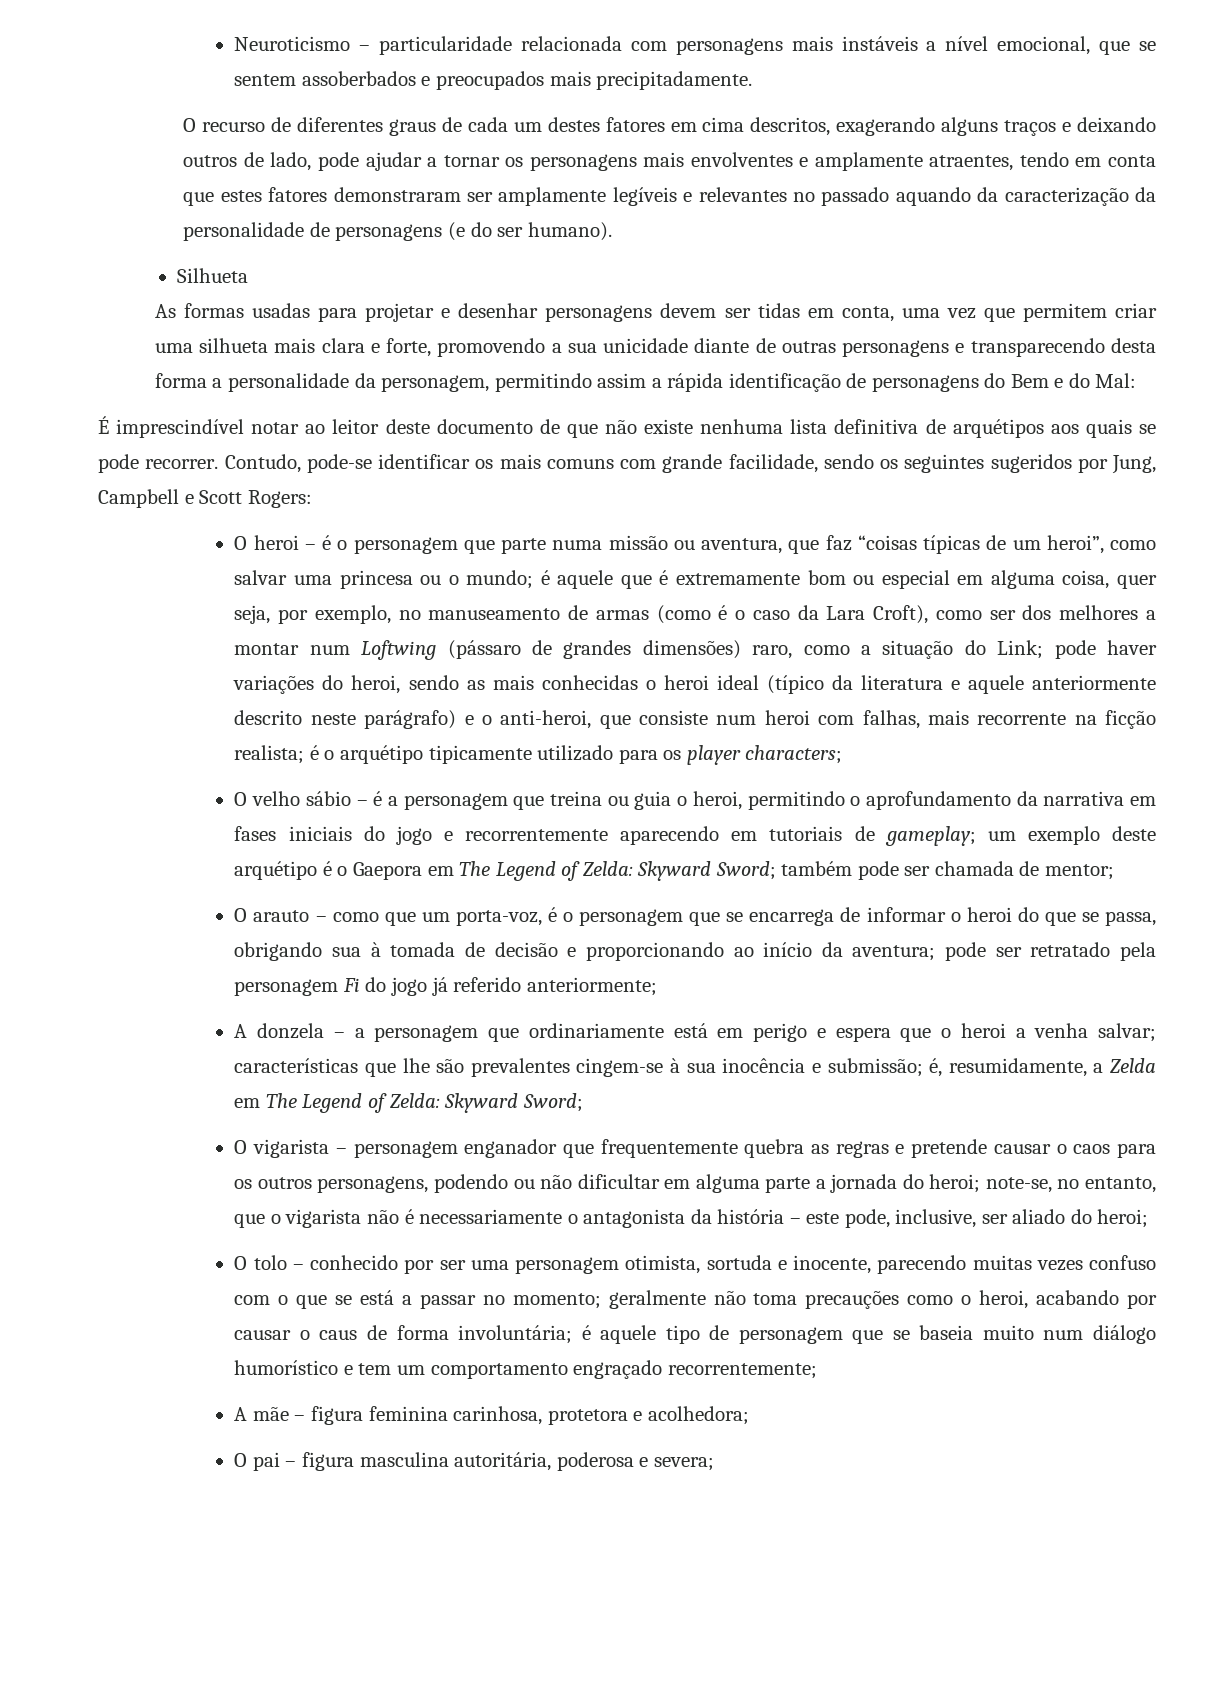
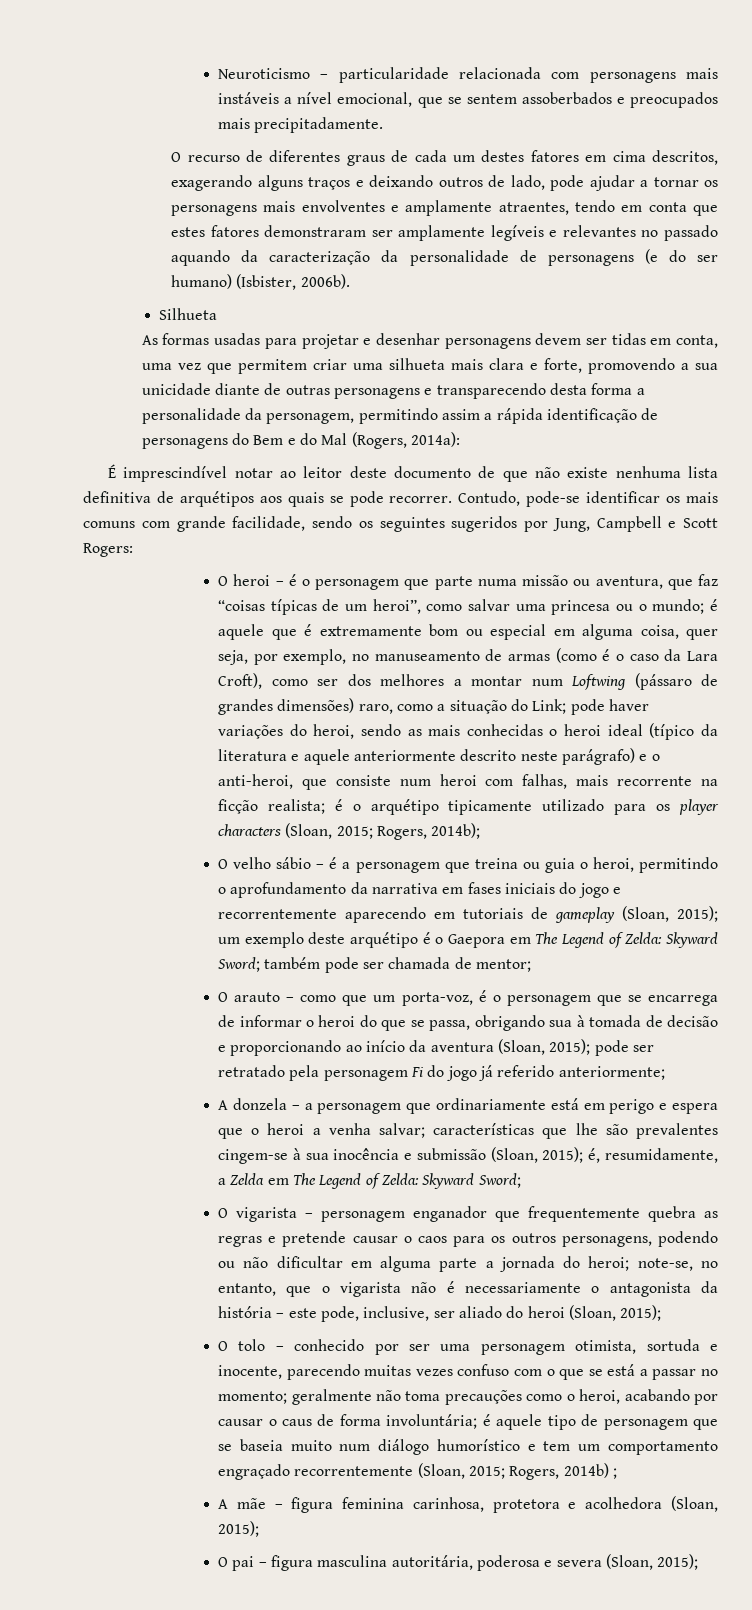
- O recurso de diferentes graus de cada um destes fatores em cima descritos, exagerando alguns traços e deixando outros de lado, pode ajudar a tornar os personagens mais envolventes e amplamente atraentes, tendo em conta que estes fatores demonstraram ser amplamente legíveis e relevantes no passado aquando da caracterização da personalidade de personagens (e do ser humano).
+ O recurso de diferentes graus de cada um destes fatores em cima descritos, exagerando alguns traços e deixando outros de lado, pode ajudar a tornar os personagens mais envolventes e amplamente atraentes, tendo em conta que estes fatores demonstraram ser amplamente legíveis e relevantes no passado aquando da caracterização da personalidade de personagens (e do ser humano) (Isbister, 2006b).
- As formas usadas para projetar e desenhar personagens devem ser tidas em conta, uma vez que permitem criar uma silhueta mais clara e forte, promovendo a sua unicidade diante de outras personagens e transparecendo desta forma a personalidade da personagem, permitindo assim a rápida identificação de personagens do Bem e do Mal:
+ As formas usadas para projetar e desenhar personagens devem ser tidas em conta, uma vez que permitem criar uma silhueta mais clara e forte, promovendo a sua unicidade diante de outras personagens e transparecendo desta forma a personalidade da personagem, permitindo assim a rápida identificação de personagens do Bem e do Mal (Rogers, 2014a):
- é o arquétipo tipicamente utilizado para os player characters;
+ é o arquétipo tipicamente utilizado para os player characters (Sloan, 2015; Rogers, 2014b);
- O velho sábio – é a personagem que treina ou guia o heroi, permitindo o aprofundamento da narrativa em fases iniciais do jogo e recorrentemente aparecendo em tutoriais de gameplay; um exemplo deste arquétipo é o Gaepora em The Legend of Zelda: Skyward Sword; também pode ser chamada de mentor;
+ O velho sábio – é a personagem que treina ou guia o heroi, permitindo o aprofundamento da narrativa em fases iniciais do jogo e recorrentemente aparecendo em tutoriais de gameplay (Sloan, 2015); um exemplo deste arquétipo é o Gaepora em The Legend of Zelda: Skyward Sword; também pode ser chamada de mentor;
- O arauto – como que um porta-voz, é o personagem que se encarrega de informar o heroi do que se passa, obrigando sua à tomada de decisão e proporcionando ao início da aventura; pode ser retratado pela personagem Fi do jogo já referido anteriormente;
+ O arauto – como que um porta-voz, é o personagem que se encarrega de informar o heroi do que se passa, obrigando sua à tomada de decisão e proporcionando ao início da aventura (Sloan, 2015); pode ser retratado pela personagem Fi do jogo já referido anteriormente;
- A donzela – a personagem que ordinariamente está em perigo e espera que o heroi a venha salvar; características que lhe são prevalentes cingem-se à sua inocência e submissão; é, resumidamente, a Zelda em The Legend of Zelda: Skyward Sword;
+ A donzela – a personagem que ordinariamente está em perigo e espera que o heroi a venha salvar; características que lhe são prevalentes cingem-se à sua inocência e submissão (Sloan, 2015); é, resumidamente, a Zelda em The Legend of Zelda: Skyward Sword;
- O vigarista – personagem enganador que frequentemente quebra as regras e pretende causar o caos para os outros personagens, podendo ou não dificultar em alguma parte a jornada do heroi; note-se, no entanto, que o vigarista não é necessariamente o antagonista da história – este pode, inclusive, ser aliado do heroi;
+ O vigarista – personagem enganador que frequentemente quebra as regras e pretende causar o caos para os outros personagens, podendo ou não dificultar em alguma parte a jornada do heroi; note-se, no entanto, que o vigarista não é necessariamente o antagonista da história – este pode, inclusive, ser aliado do heroi (Sloan, 2015);
- O tolo – conhecido por ser uma personagem otimista, sortuda e inocente, parecendo muitas vezes confuso com o que se está a passar no momento; geralmente não toma precauções como o heroi, acabando por causar o caus de forma involuntária; é aquele tipo de personagem que se baseia muito num diálogo humorístico e tem um comportamento engraçado recorrentemente;
+ O tolo – conhecido por ser uma personagem otimista, sortuda e inocente, parecendo muitas vezes confuso com o que se está a passar no momento; geralmente não toma precauções como o heroi, acabando por causar o caus de forma involuntária; é aquele tipo de personagem que se baseia muito num diálogo humorístico e tem um comportamento engraçado recorrentemente (Sloan, 2015; Rogers, 2014b) ;
- A mãe – figura feminina carinhosa, protetora e acolhedora;
+ A mãe – figura feminina carinhosa, protetora e acolhedora (Sloan, 2015);
- O pai – figura masculina autoritária, poderosa e severa;
+ O pai – figura masculina autoritária, poderosa e severa (Sloan, 2015);

